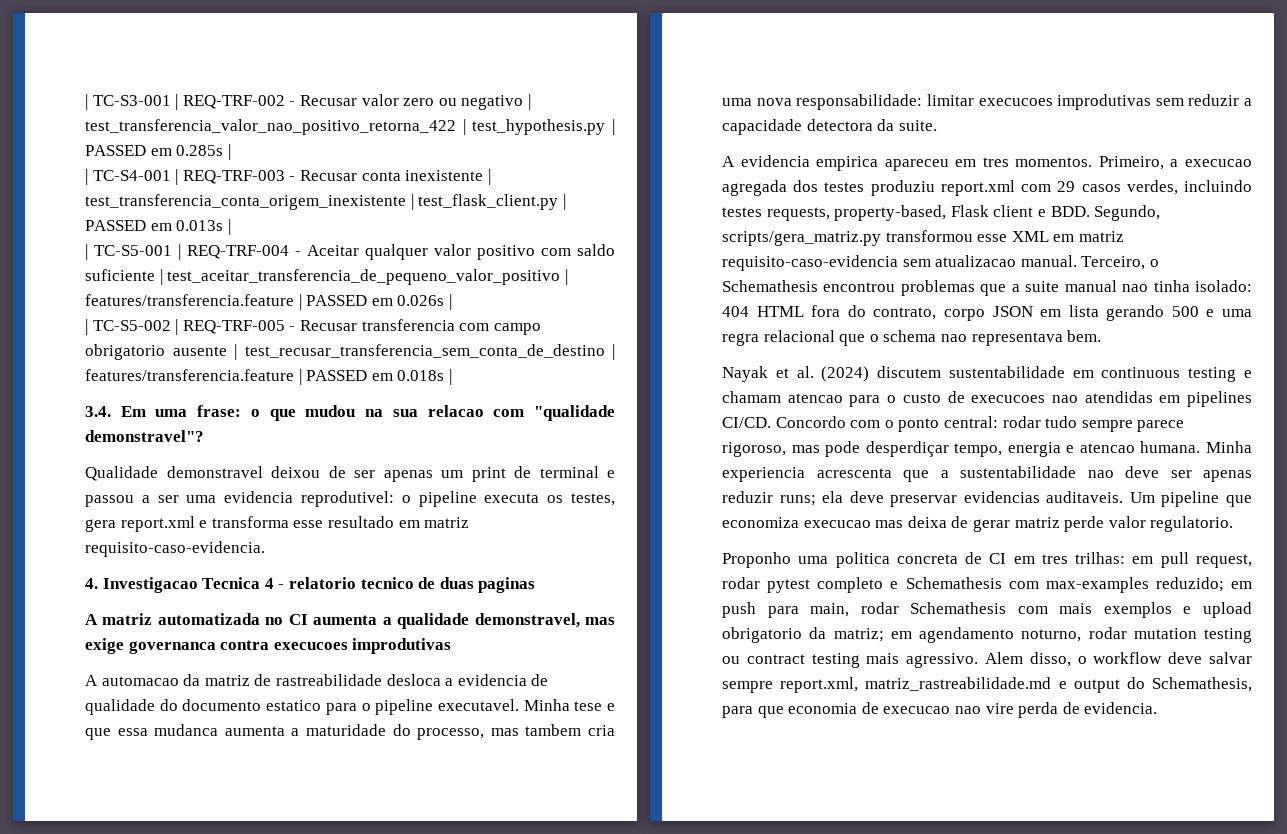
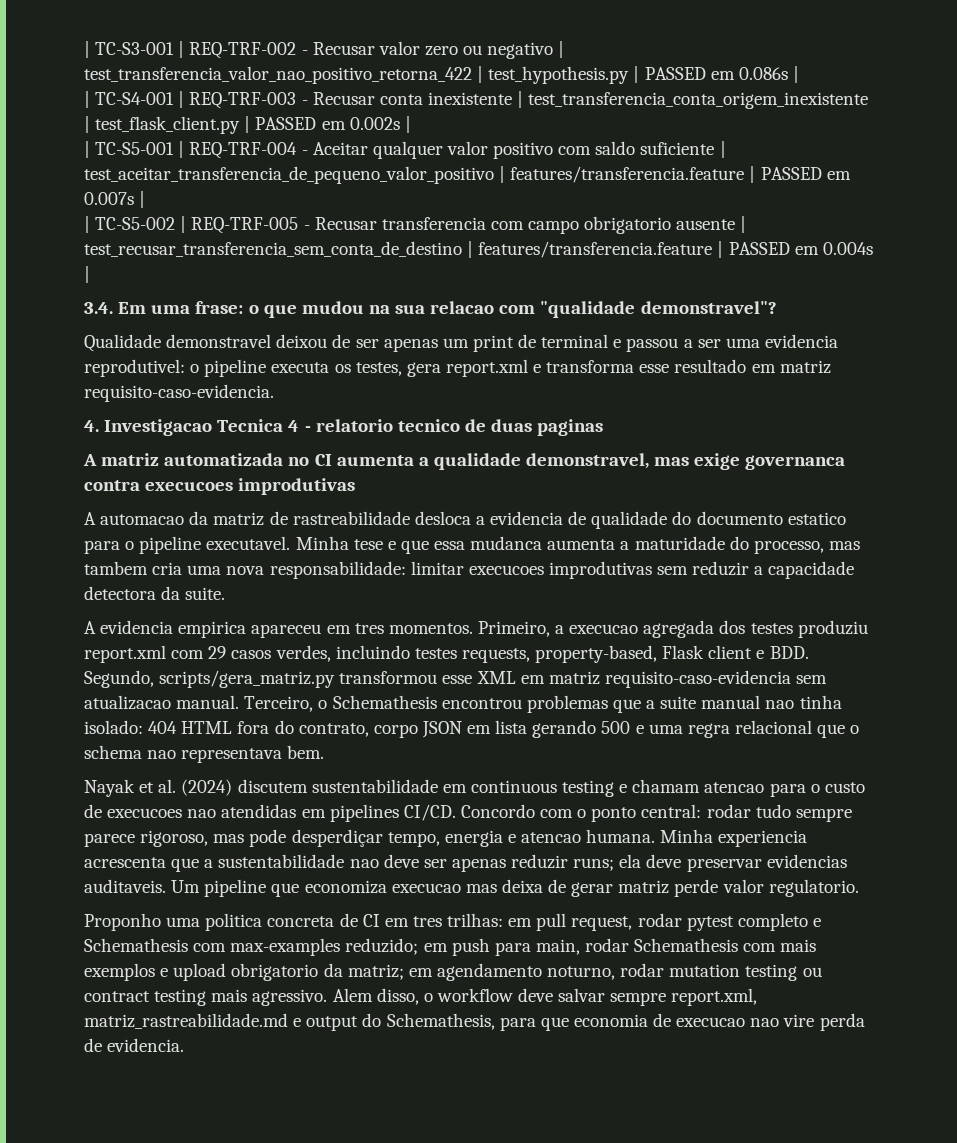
- | TC-S3-001 | REQ-TRF-002 - Recusar valor zero ou negativo | test_transferencia_valor_nao_positivo_retorna_422 | test_hypothesis.py | PASSED em 0.285s |
+ | TC-S3-001 | REQ-TRF-002 - Recusar valor zero ou negativo | test_transferencia_valor_nao_positivo_retorna_422 | test_hypothesis.py | PASSED em 0.086s |
- | TC-S4-001 | REQ-TRF-003 - Recusar conta inexistente | test_transferencia_conta_origem_inexistente | test_flask_client.py | PASSED em 0.013s |
+ | TC-S4-001 | REQ-TRF-003 - Recusar conta inexistente | test_transferencia_conta_origem_inexistente | test_flask_client.py | PASSED em 0.002s |
- | TC-S5-001 | REQ-TRF-004 - Aceitar qualquer valor positivo com saldo suficiente | test_aceitar_transferencia_de_pequeno_valor_positivo | features/transferencia.feature | PASSED em 0.026s |
+ | TC-S5-001 | REQ-TRF-004 - Aceitar qualquer valor positivo com saldo suficiente | test_aceitar_transferencia_de_pequeno_valor_positivo | features/transferencia.feature | PASSED em 0.007s |
- | TC-S5-002 | REQ-TRF-005 - Recusar transferencia com campo obrigatorio ausente | test_recusar_transferencia_sem_conta_de_destino | features/transferencia.feature | PASSED em 0.018s |
+ | TC-S5-002 | REQ-TRF-005 - Recusar transferencia com campo obrigatorio ausente | test_recusar_transferencia_sem_conta_de_destino | features/transferencia.feature | PASSED em 0.004s |

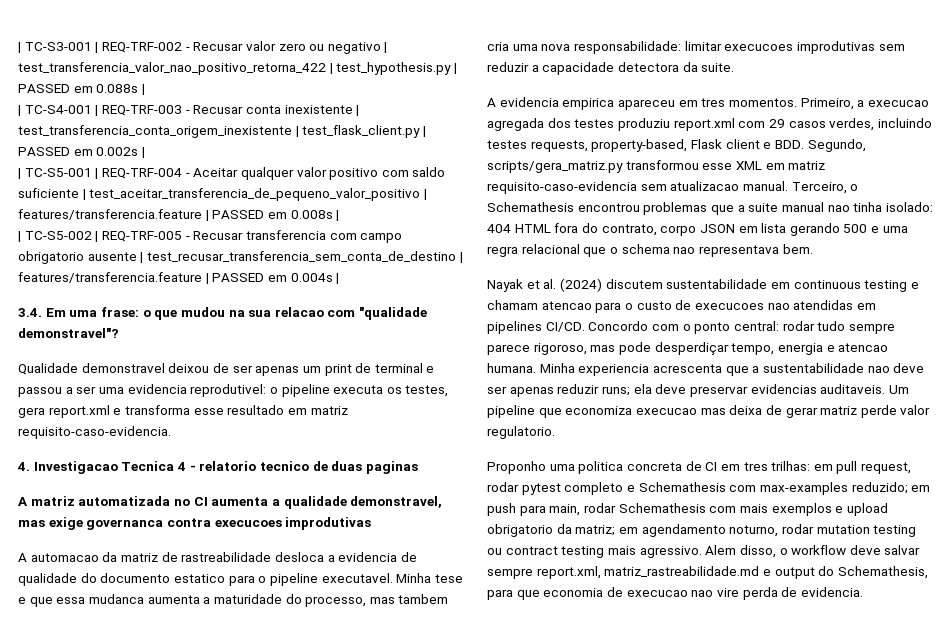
- | TC-S3-001 | REQ-TRF-002 - Recusar valor zero ou negativo | test_transferencia_valor_nao_positivo_retorna_422 | test_hypothesis.py | PASSED em 0.086s |
+ | TC-S3-001 | REQ-TRF-002 - Recusar valor zero ou negativo | test_transferencia_valor_nao_positivo_retorna_422 | test_hypothesis.py | PASSED em 0.088s |
- | TC-S5-001 | REQ-TRF-004 - Aceitar qualquer valor positivo com saldo suficiente | test_aceitar_transferencia_de_pequeno_valor_positivo | features/transferencia.feature | PASSED em 0.007s |
+ | TC-S5-001 | REQ-TRF-004 - Aceitar qualquer valor positivo com saldo suficiente | test_aceitar_transferencia_de_pequeno_valor_positivo | features/transferencia.feature | PASSED em 0.008s |

